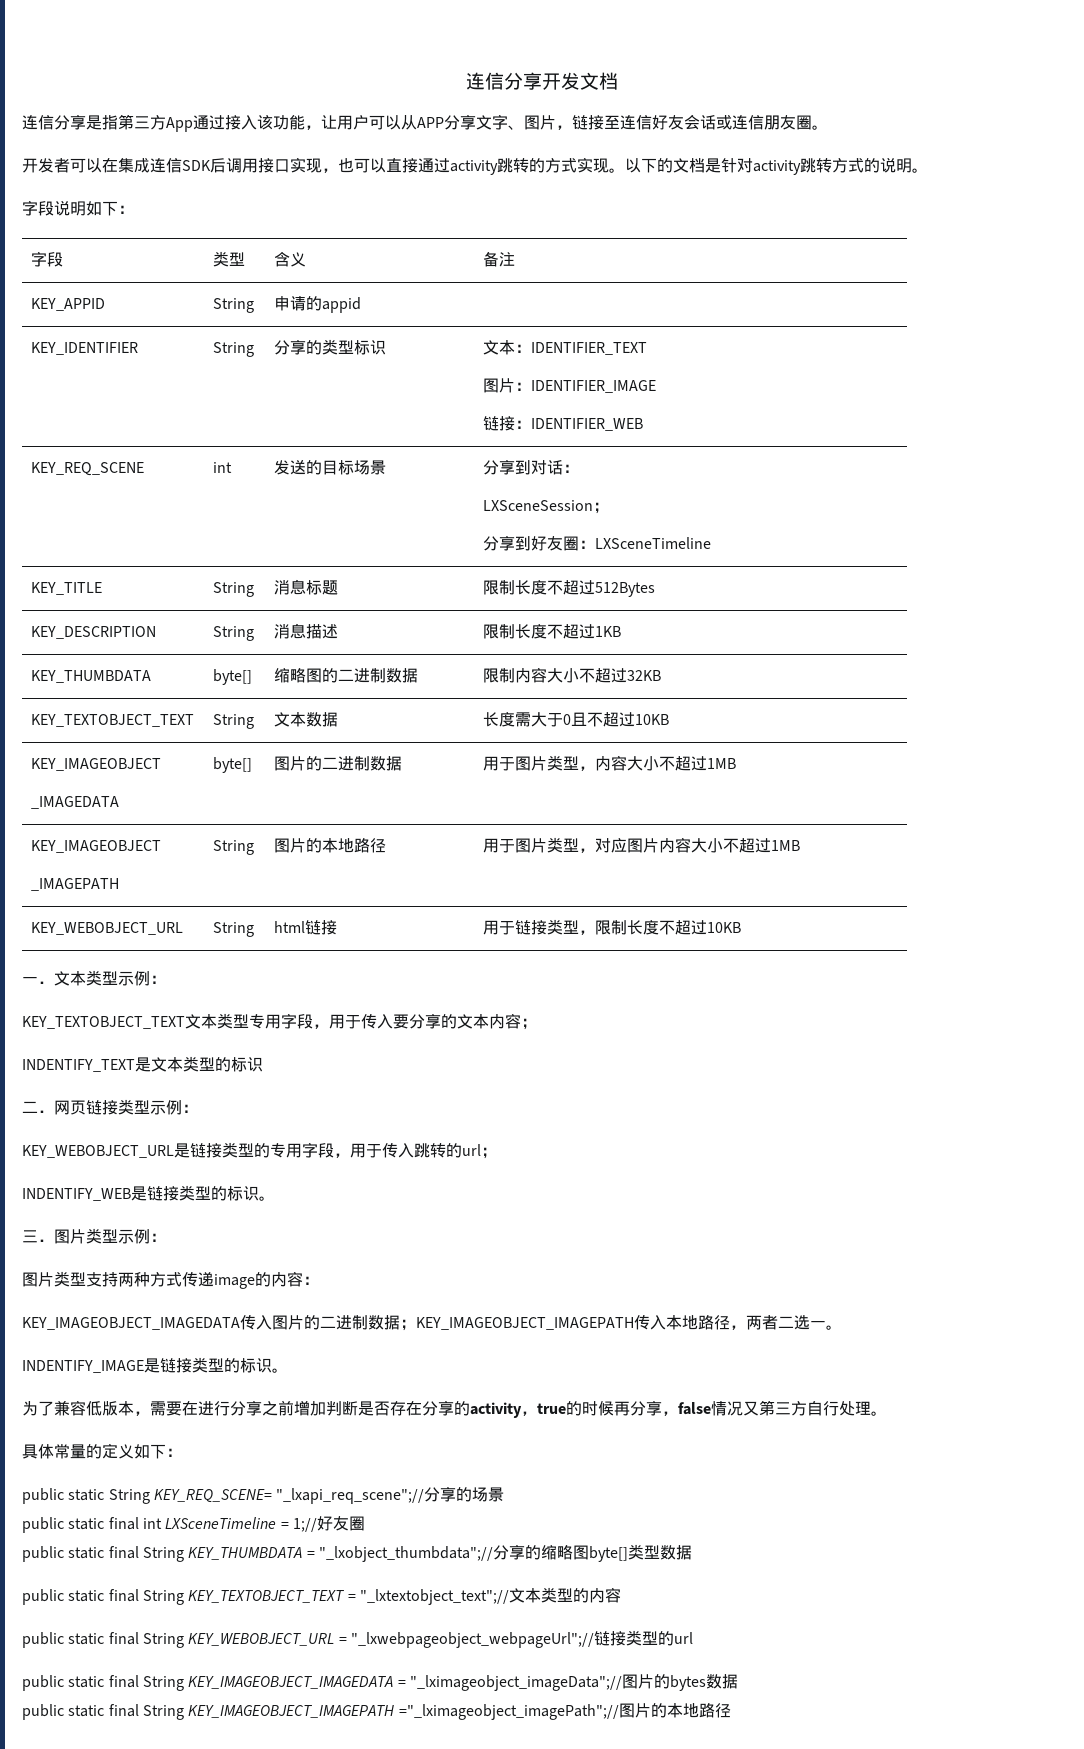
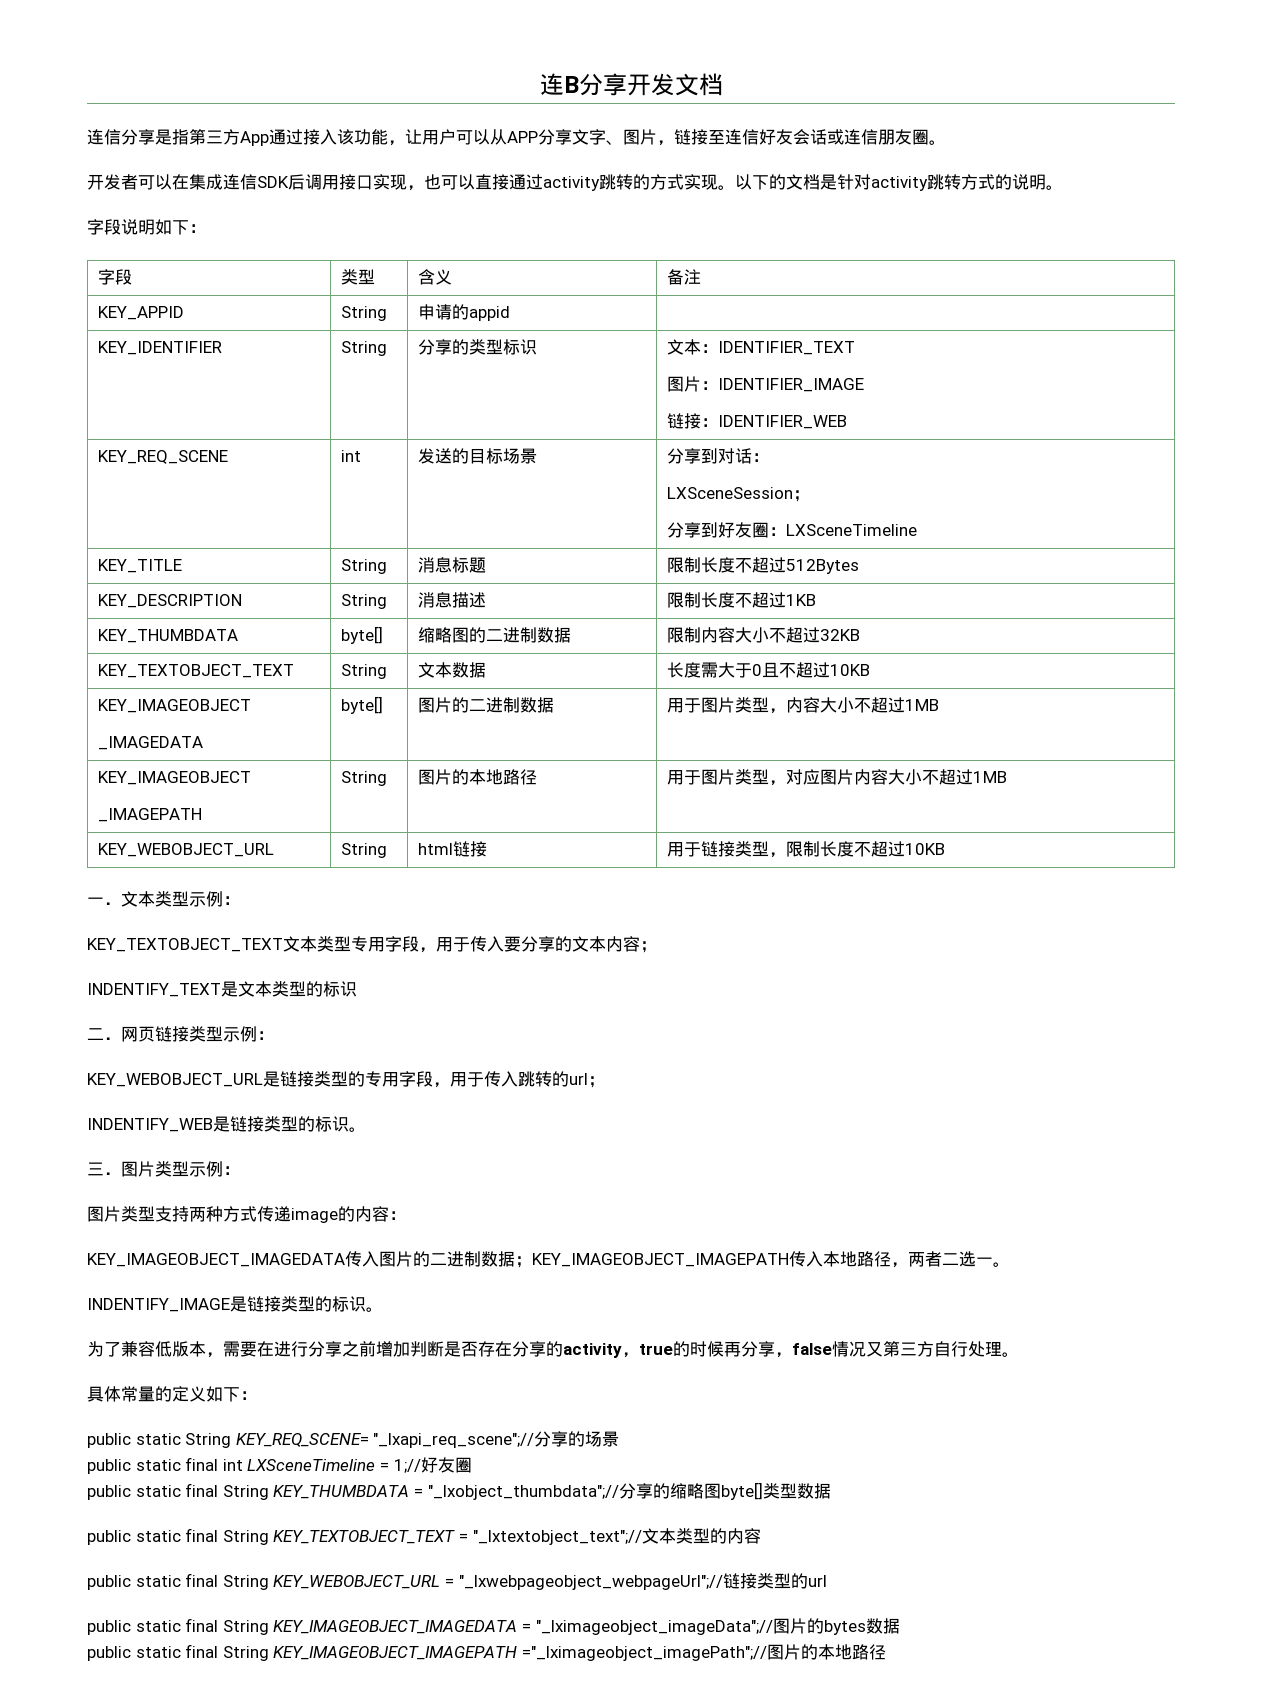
- 连信分享开发文档
+ 连B分享开发文档

